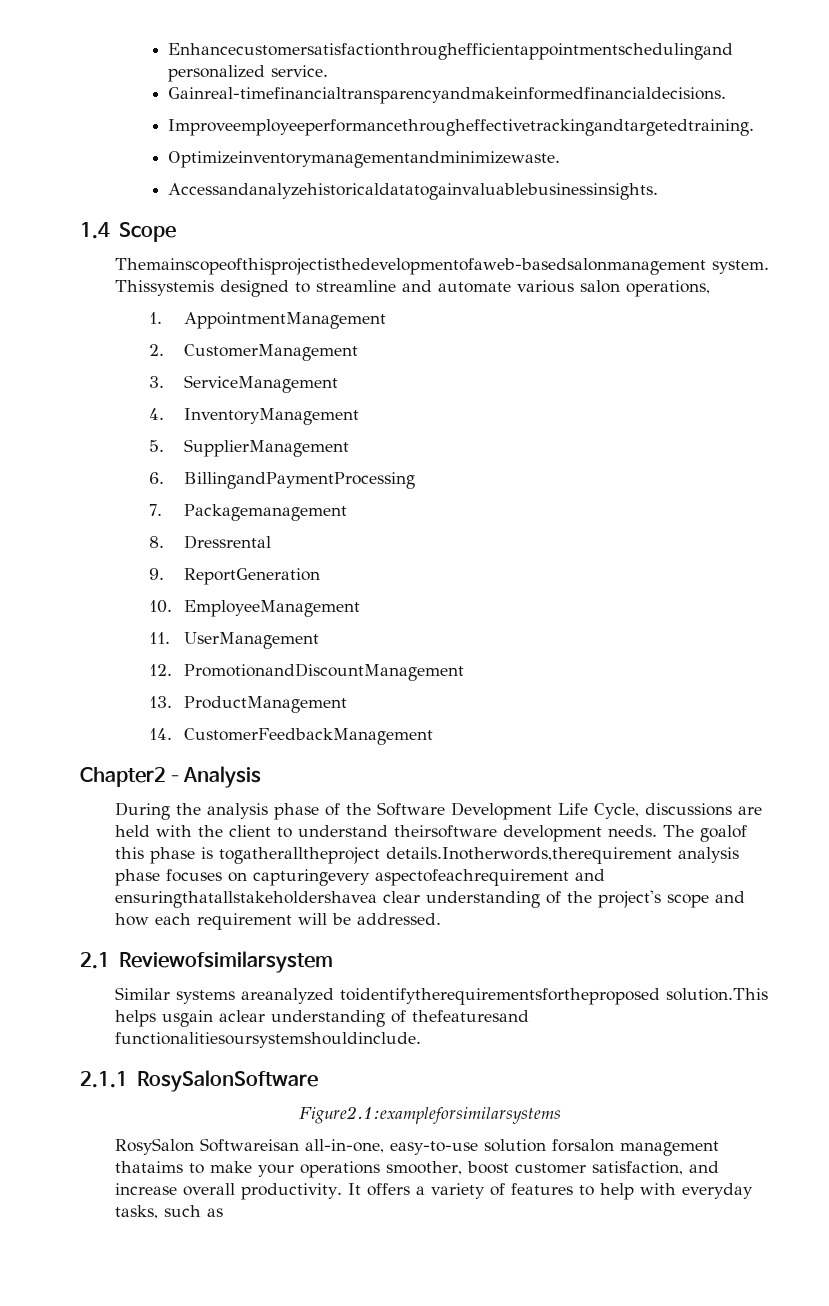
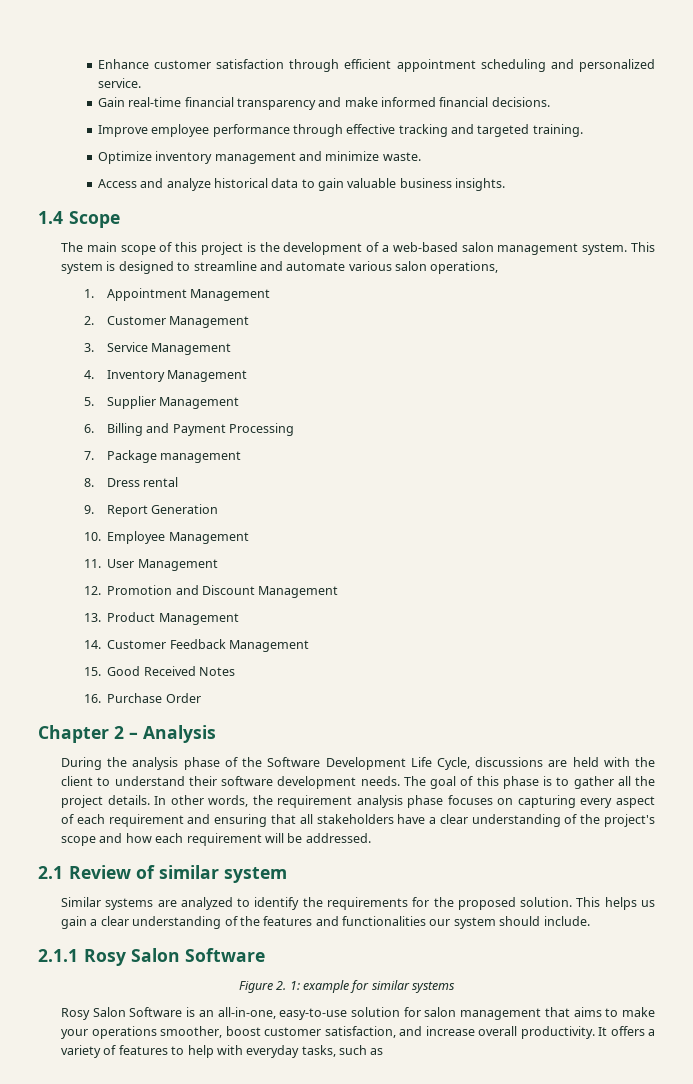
- Enhancecustomersatisfactionthroughefficientappointmentschedulingand personalized service.
- Gainreal-timefinancialtransparencyandmakeinformedfinancialdecisions.
- Improveemployeeperformancethrougheffectivetrackingandtargetedtraining.
- Optimizeinventorymanagementandminimizewaste.
- Accessandanalyzehistoricaldatatogainvaluablebusinessinsights.
+ Enhance customer satisfaction through efficient appointment scheduling and personalized service.
+ Gain real-time financial transparency and make informed financial decisions.
+ Improve employee performance through effective tracking and targeted training.
+ Optimize inventory management and minimize waste.
+ Access and analyze historical data to gain valuable business insights.
  1.4 Scope
- Themainscopeofthisprojectisthedevelopmentofaweb-basedsalonmanagement system. Thissystemis designed to streamline and automate various salon operations,
+ The main scope of this project is the development of a web-based salon management system. This system is designed to streamline and automate various salon operations,
- 1. AppointmentManagement
- 2. CustomerManagement
+ 1. Appointment Management
+ 2. Customer Management
- 3. ServiceManagement
+ 3. Service Management
- 4. InventoryManagement
+ 4. Inventory Management
- 5. SupplierManagement
+ 5. Supplier Management
- 6. BillingandPaymentProcessing
+ 6. Billing and Payment Processing
- 7. Packagemanagement
+ 7. Package management
- 8. Dressrental
+ 8. Dress rental
- 9. ReportGeneration
+ 9. Report Generation
- 10. EmployeeManagement
+ 10. Employee Management
- 11. UserManagement
+ 11. User Management
- 12. PromotionandDiscountManagement
+ 12. Promotion and Discount Management
- 13. ProductManagement
+ 13. Product Management
- 14. CustomerFeedbackManagement
- Chapter2–Analysis
+ 14. Customer Feedback Management
+ 15. Good Received Notes
+ 16. Purchase Order
+ Chapter 2 – Analysis
- During the analysis phase of the Software Development Life Cycle, discussions are held with the client to understand theirsoftware development needs.
+ During the analysis phase of the Software Development Life Cycle, discussions are held with the client to understand their software development needs.
- The goalof this phase is togatheralltheproject details.Inotherwords,therequirement analysis phase focuses on capturingevery aspectofeachrequirement and ensuringthatallstakeholdershavea clear understanding of the project's scope and how each requirement will be addressed.
+ The goal of this phase is to gather all the project details. In other words, the requirement analysis phase focuses on capturing every aspect of each requirement and ensuring that all stakeholders have a clear understanding of the project's scope and how each requirement will be addressed.
- 2.1 Reviewofsimilarsystem
- Similar systems areanalyzed toidentifytherequirementsfortheproposed solution.This helps usgain aclear understanding of thefeaturesand functionalitiesoursystemshouldinclude.
- 2.1.1 RosySalonSoftware
- Figure2.1:exampleforsimilarsystems
- RosySalon Softwareisan all-in-one, easy-to-use solution forsalon management thataims to make your operations smoother, boost customer satisfaction, and increase overall productivity.
+ 2.1 Review of similar system
+ Similar systems are analyzed to identify the requirements for the proposed solution. This helps us gain a clear understanding of the features and functionalities our system should include.
+ 2.1.1 Rosy Salon Software
+ Figure 2. 1: example for similar systems
+ Rosy Salon Software is an all-in-one, easy-to-use solution for salon management that aims to make your operations smoother, boost customer satisfaction, and increase overall productivity.

